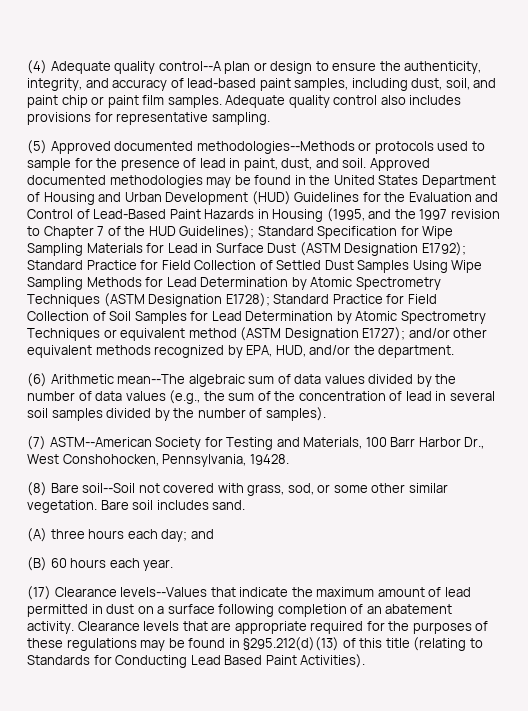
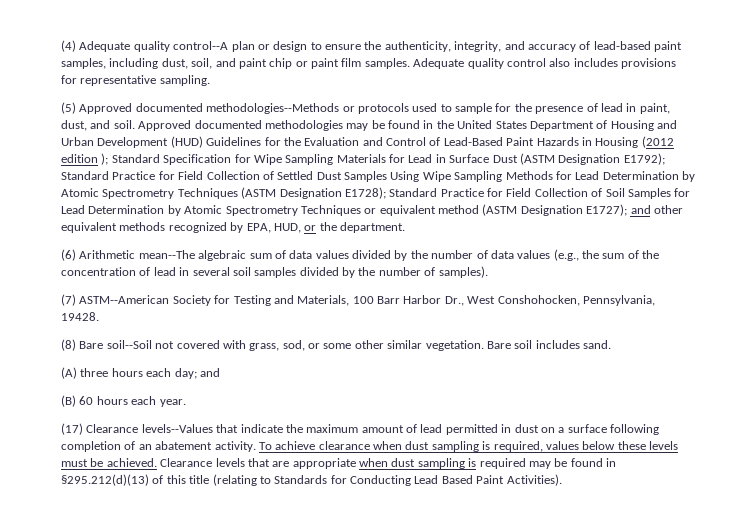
- Approved documented methodologies may be found in the United States Department of Housing and Urban Development (HUD) Guidelines for the Evaluation and Control of Lead-Based Paint Hazards in Housing (1995, and the 1997 revision to Chapter 7 of the HUD Guidelines);
+ Approved documented methodologies may be found in the United States Department of Housing and Urban Development (HUD) Guidelines for the Evaluation and Control of Lead-Based Paint Hazards in Housing (2012 edition );
- and/or other equivalent methods recognized by EPA, HUD, and/or the department.
+ and other equivalent methods recognized by EPA, HUD, or the department.
+ To achieve clearance when dust sampling is required, values below these levels must be achieved.
- Clearance levels that are appropriate required for the purposes of these regulations may be found in §295.212(d)(13) of this title (relating to Standards for Conducting Lead Based Paint Activities).
+ Clearance levels that are appropriate when dust sampling is required may be found in §295.212(d)(13) of this title (relating to Standards for Conducting Lead Based Paint Activities).

